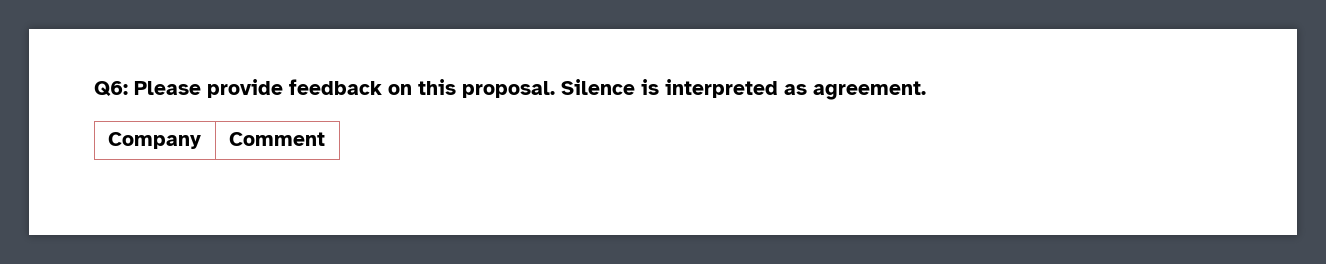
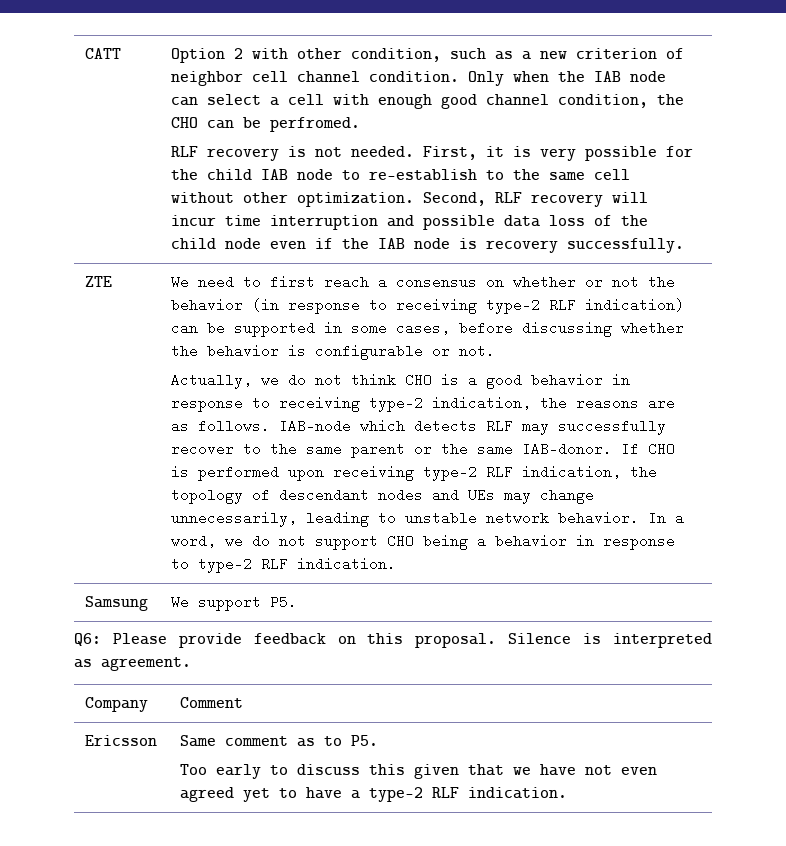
+ CATT | Option 2 with other condition, such as a new criterion of neighbor cell channel condition. Only when the IAB node can select a cell with enough good channel condition, the CHO can be perfromed.
+ RLF recovery is not needed. First, it is very possible for the child IAB node to re-establish to the same cell without other optimization. Second, RLF recovery will incur time interruption and possible data loss of the child node even if the IAB node is recovery successfully.
+ ZTE | We need to first reach a consensus on whether or not the behavior (in response to receiving type-2 RLF indication) can be supported in some cases, before discussing whether the behavior is configurable or not.
+ Actually, we do not think CHO is a good behavior in response to receiving type-2 indication, the reasons are as follows. IAB-node which detects RLF may successfully recover to the same parent or the same IAB-donor. If CHO is performed upon receiving type-2 RLF indication, the topology of descendant nodes and UEs may change unnecessarily, leading to unstable network behavior. In a word, we do not support CHO being a behavior in response to type-2 RLF indication.
+ Samsung | We support P5.
+ Ericsson | Same comment as to P5.
+ Too early to discuss this given that we have not even agreed yet to have a type-2 RLF indication.

